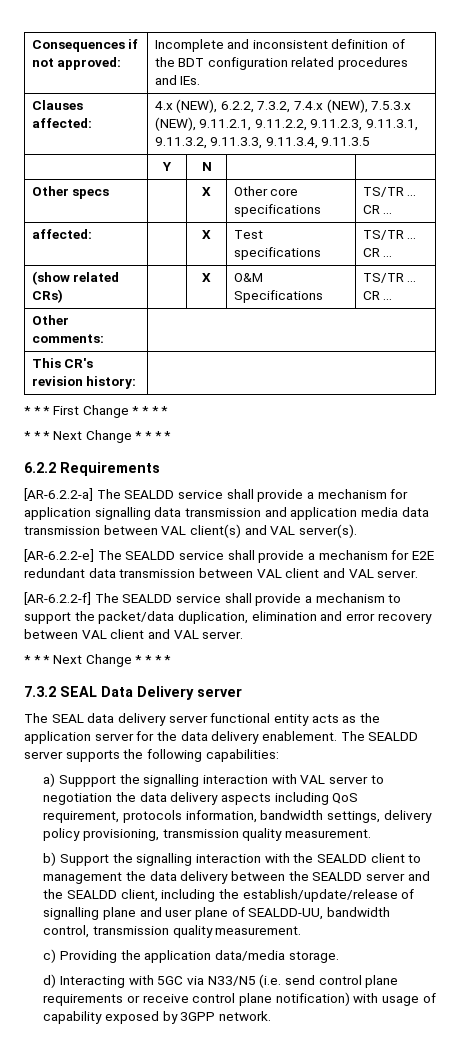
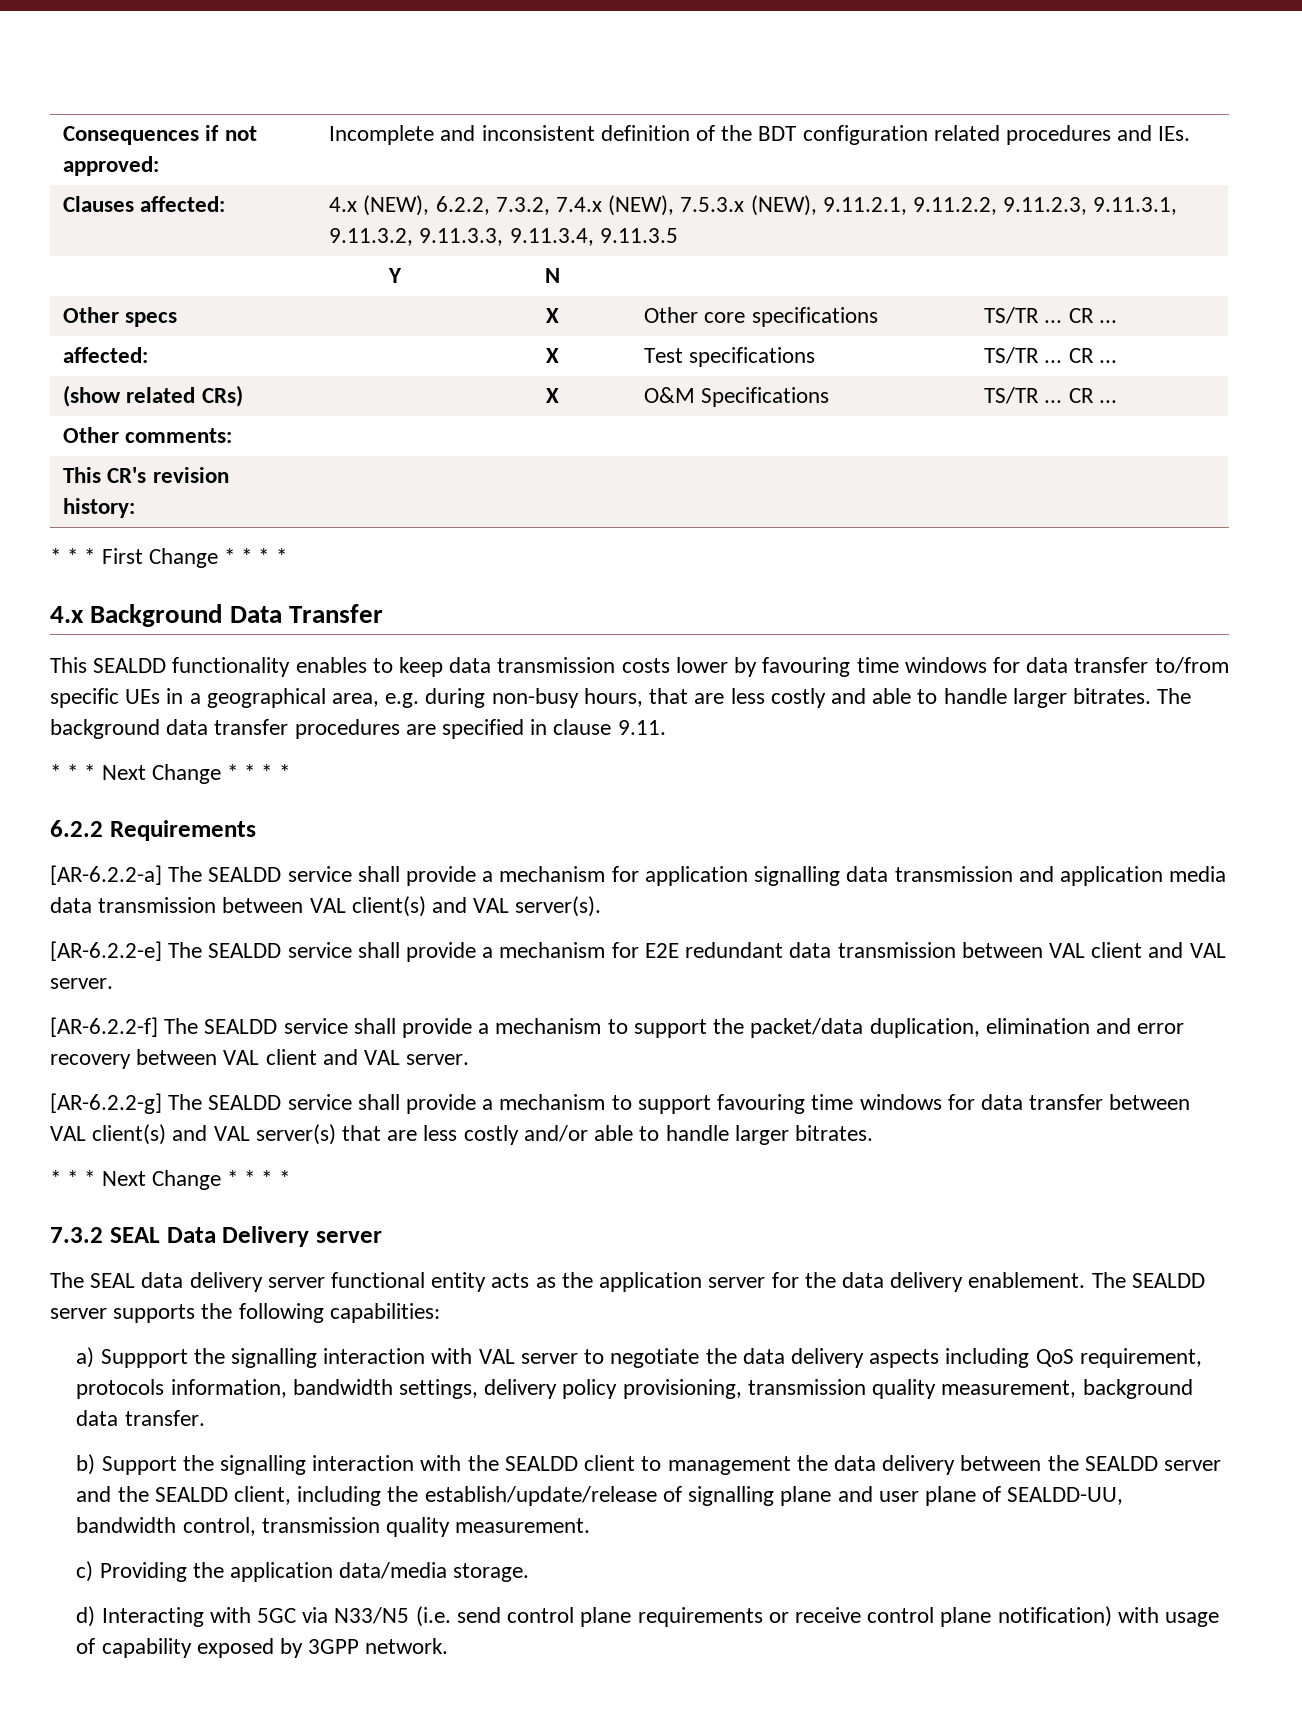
+ 4.x Background Data Transfer
+ This SEALDD functionality enables to keep data transmission costs lower by favouring time windows for data transfer to/from specific UEs in a geographical area, e.g. during non-busy hours, that are less costly and able to handle larger bitrates. The background data transfer procedures are specified in clause 9.11.
+ [AR-6.2.2-g] The SEALDD service shall provide a mechanism to support favouring time windows for data transfer between VAL client(s) and VAL server(s) that are less costly and/or able to handle larger bitrates.
- a) Suppport the signalling interaction with VAL server to negotiation the data delivery aspects including QoS requirement, protocols information, bandwidth settings, delivery policy provisioning, transmission quality measurement.
+ a) Suppport the signalling interaction with VAL server to negotiate the data delivery aspects including QoS requirement, protocols information, bandwidth settings, delivery policy provisioning, transmission quality measurement, background data transfer.

